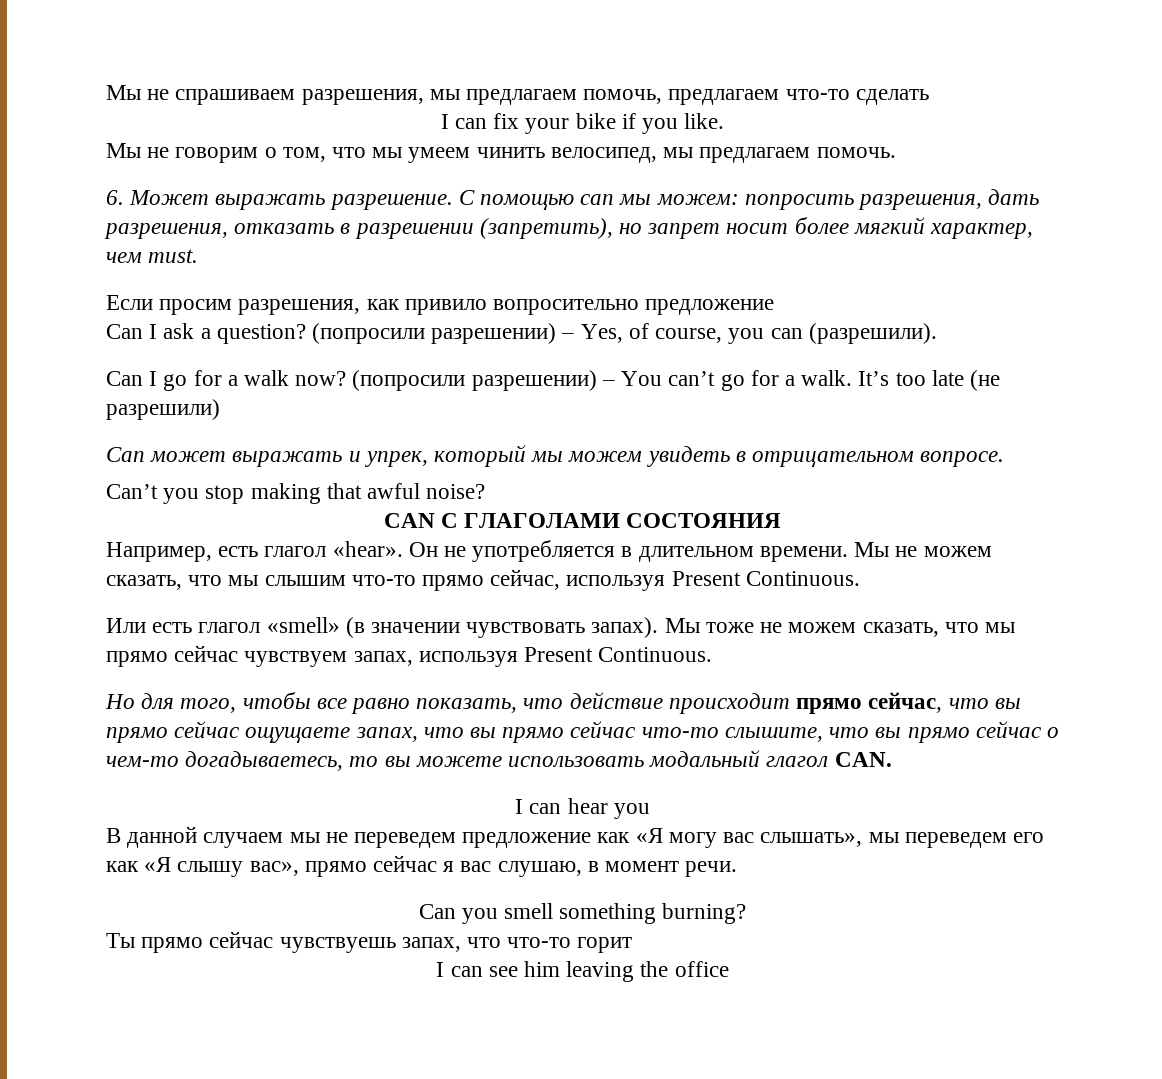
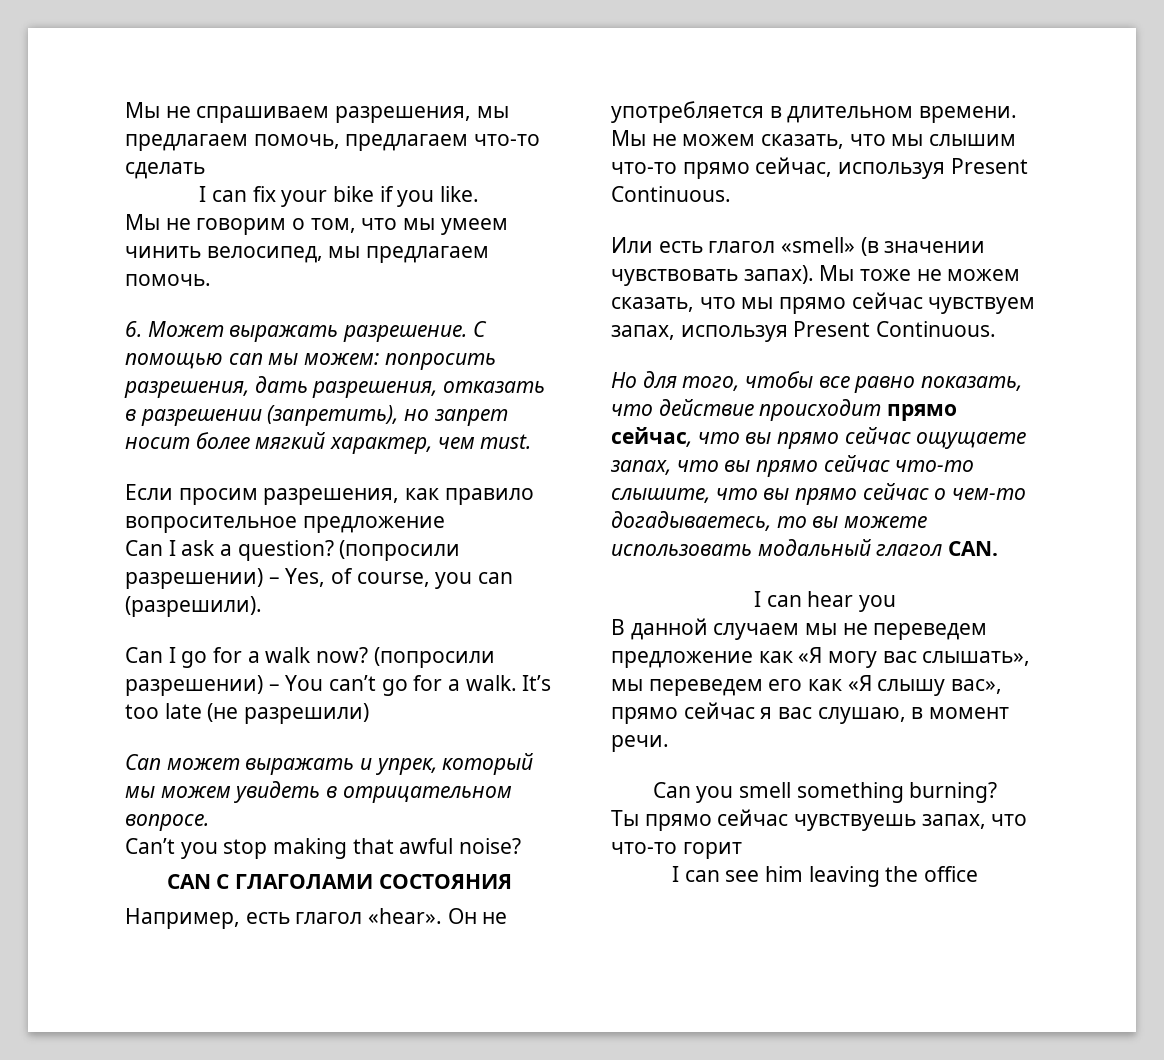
- Если просим разрешения, как привило вопросительно предложение
+ Если просим разрешения, как правило вопросительное предложение

